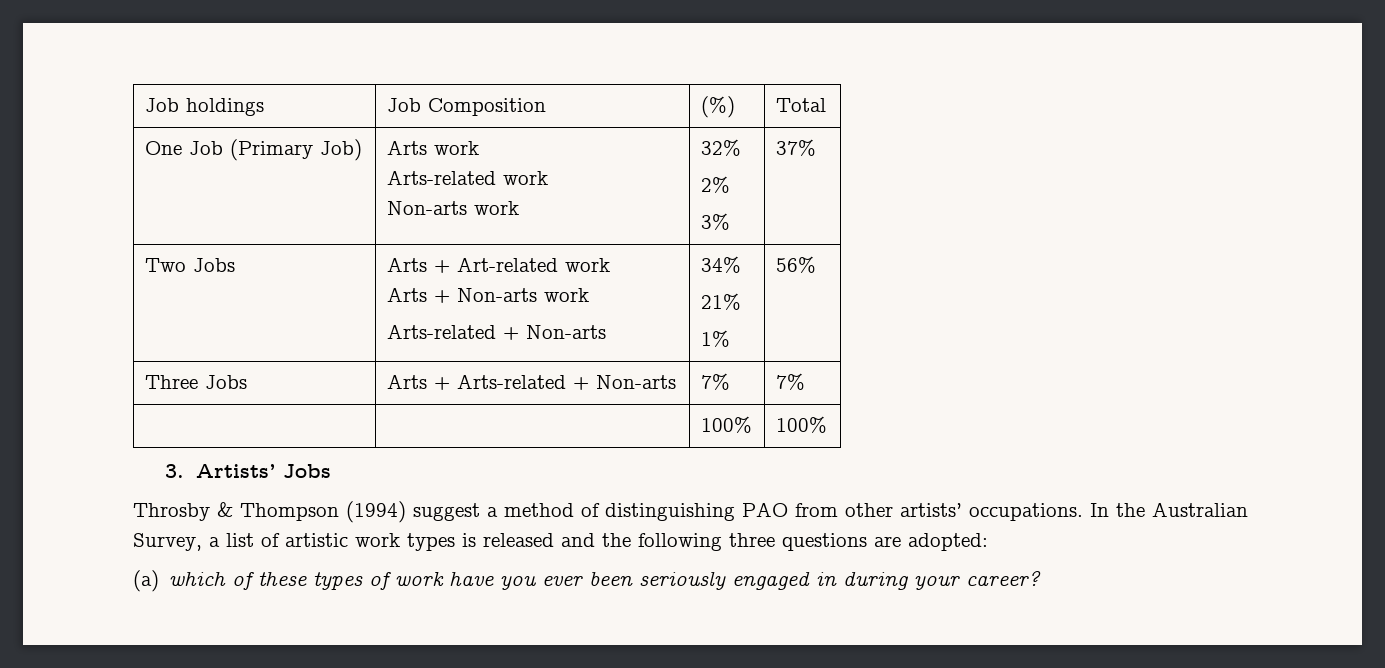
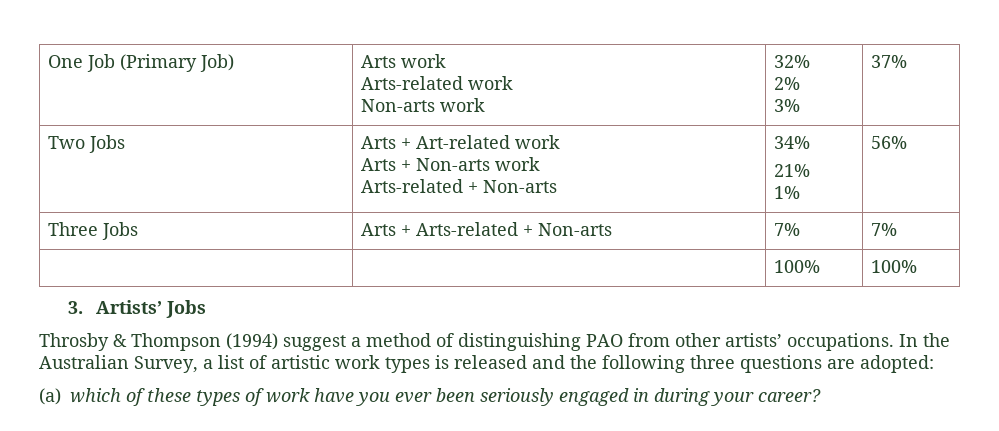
- Job holdings | Job Composition | (%) | Total

